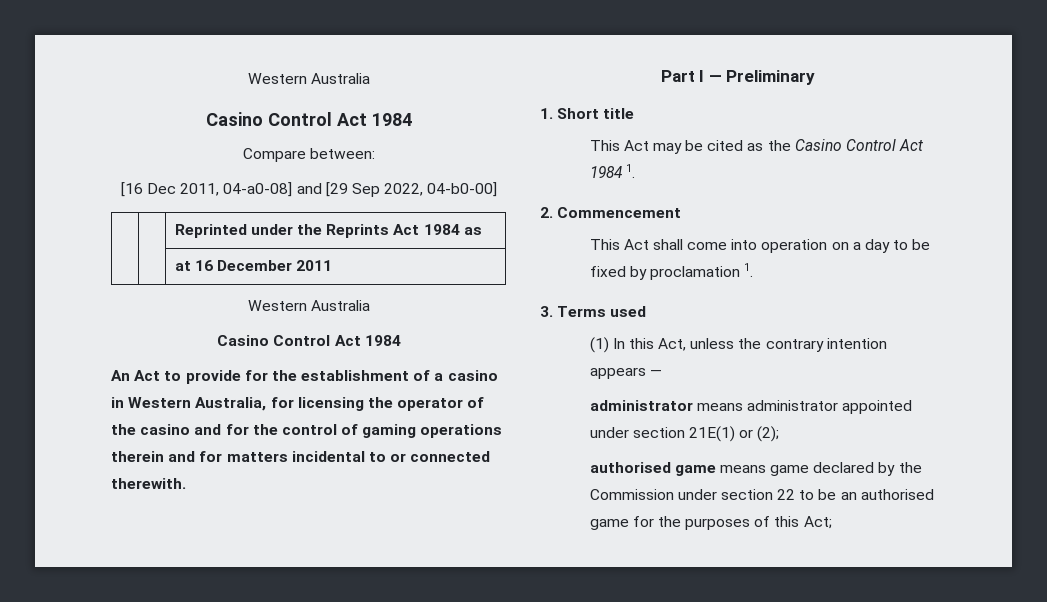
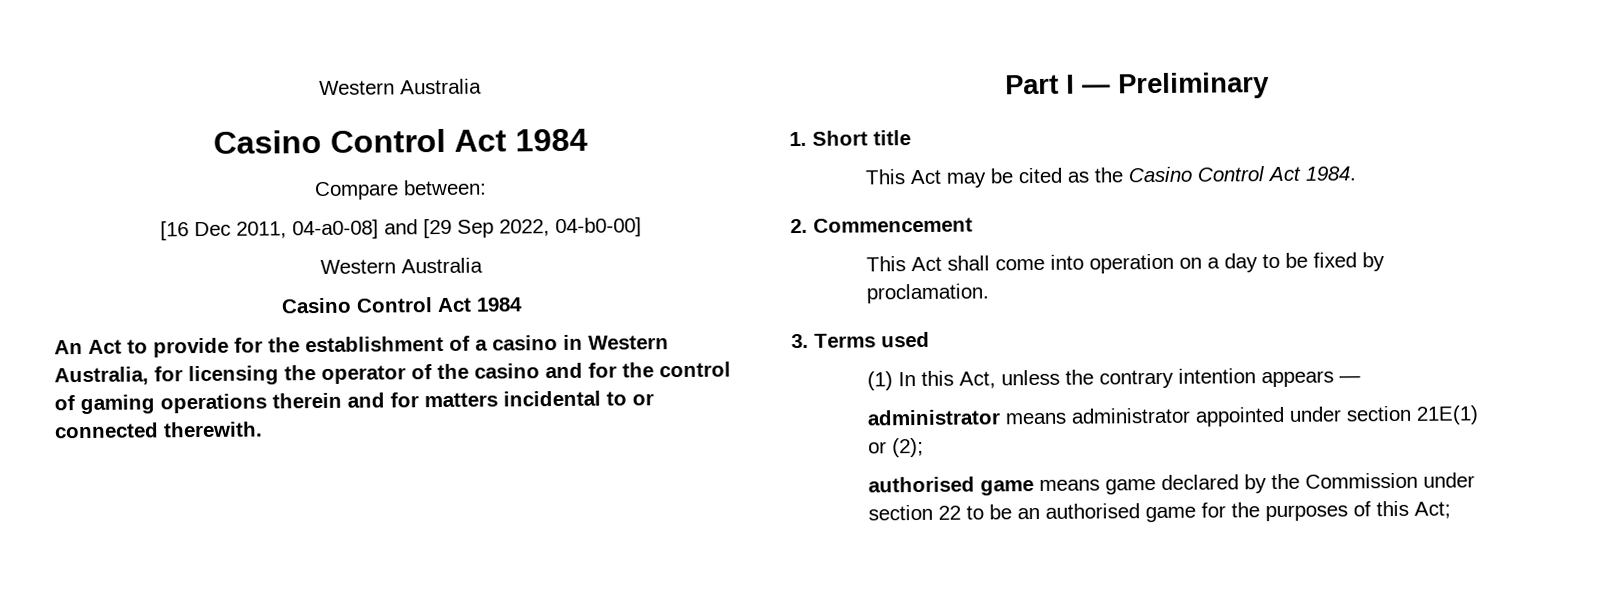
- | | Reprinted under the Reprints Act 1984 as
- | | at 16 December 2011
- This Act may be cited as the Casino Control Act 1984 1.
+ This Act may be cited as the Casino Control Act 1984.
- This Act shall come into operation on a day to be fixed by proclamation 1.
+ This Act shall come into operation on a day to be fixed by proclamation.

